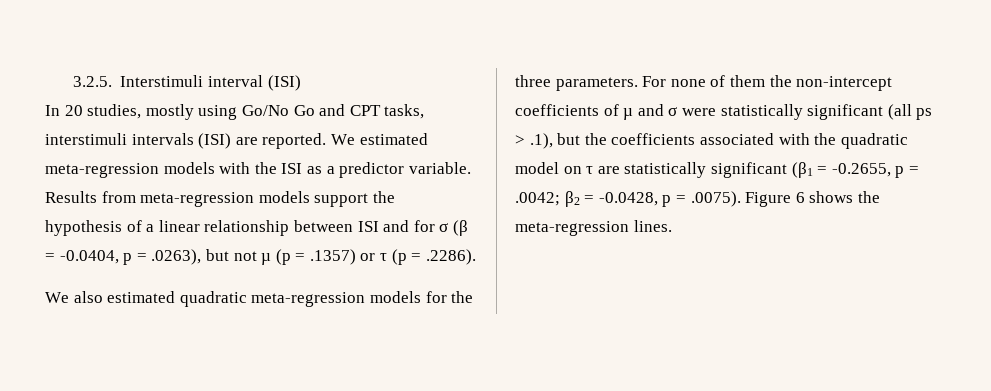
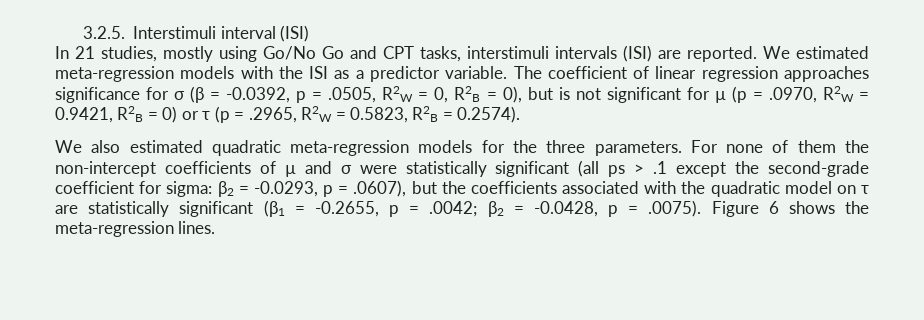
- In 20 studies, mostly using Go/No Go and CPT tasks, interstimuli intervals (ISI) are reported.
+ In 21 studies, mostly using Go/No Go and CPT tasks, interstimuli intervals (ISI) are reported.
- Results from meta-regression models support the hypothesis of a linear relationship between ISI and for σ (β = -0.0404, p = .0263), but not µ (p = .1357) or τ (p = .2286).
+ The coefficient of linear regression approaches significance for σ (β = -0.0392, p = .0505, R2W = 0, R2B = 0), but is not significant for µ (p = .0970, R2W = 0.9421, R2B = 0) or τ (p = .2965, R2W = 0.5823, R2B = 0.2574).
- For none of them the non-intercept coefficients of µ and σ were statistically significant (all ps > .1), but the coefficients associated with the quadratic model on τ are statistically significant (β1 = -0.2655, p = .0042; β2 = -0.0428, p = .0075). Figure 6 shows the meta-regression lines.
+ For none of them the non-intercept coefficients of µ and σ were statistically significant (all ps > .1 except the second-grade coefficient for sigma: β2 = -0.0293, p = .0607), but the coefficients associated with the quadratic model on τ are statistically significant (β1 = -0.2655, p = .0042; β2 = -0.0428, p = .0075). Figure 6 shows the meta-regression lines.

